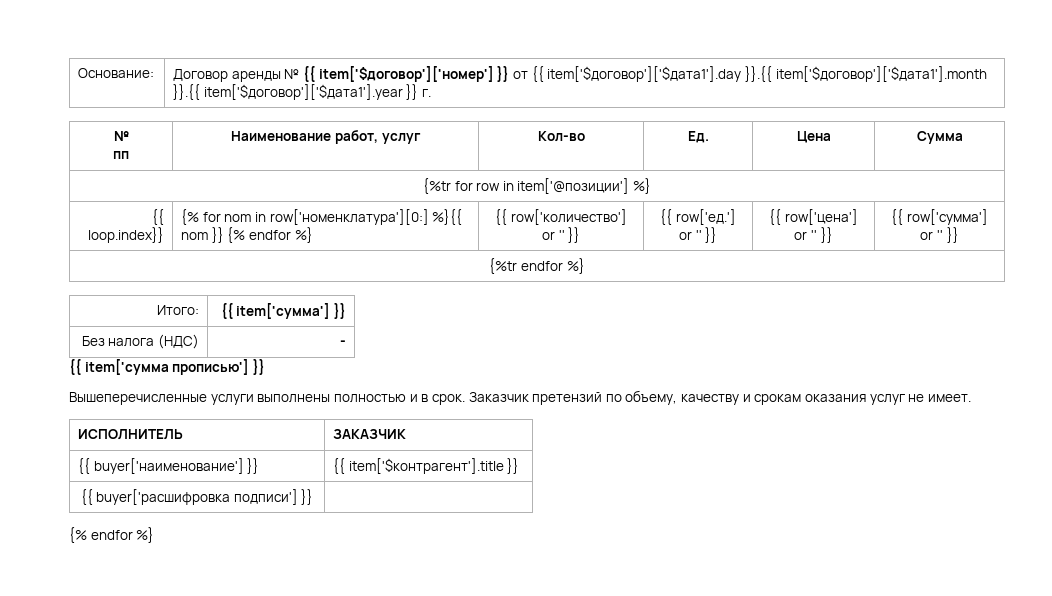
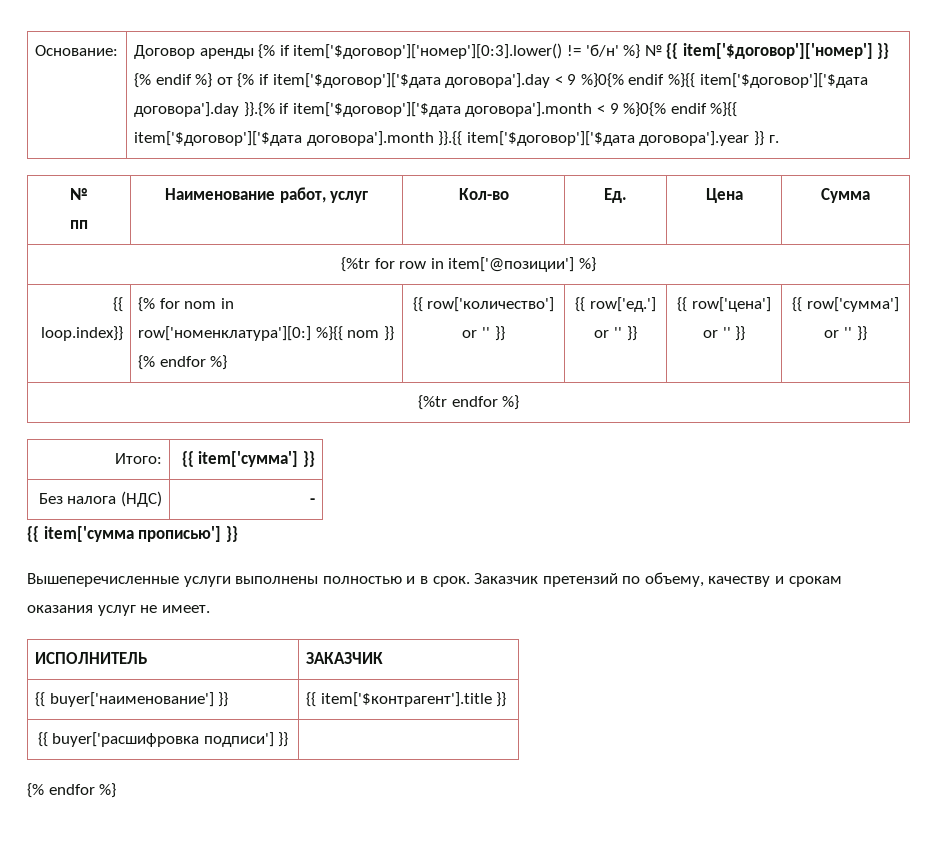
- Договор аренды № {{ item['$договор']['номер'] }} от {{ item['$договор']['$дата1'].day }}.{{ item['$договор']['$дата1'].month }}.{{ item['$договор']['$дата1'].year }} г.
+ Договор аренды {% if item['$договор']['номер'][0:3].lower() != 'б/н' %} № {{ item['$договор']['номер'] }} {% endif %} от {% if item['$договор']['$дата договора'].day < 9 %}0{% endif %}{{ item['$договор']['$дата договора'].day }}.{% if item['$договор']['$дата договора'].month < 9 %}0{% endif %}{{ item['$договор']['$дата договора'].month }}.{{ item['$договор']['$дата договора'].year }} г.

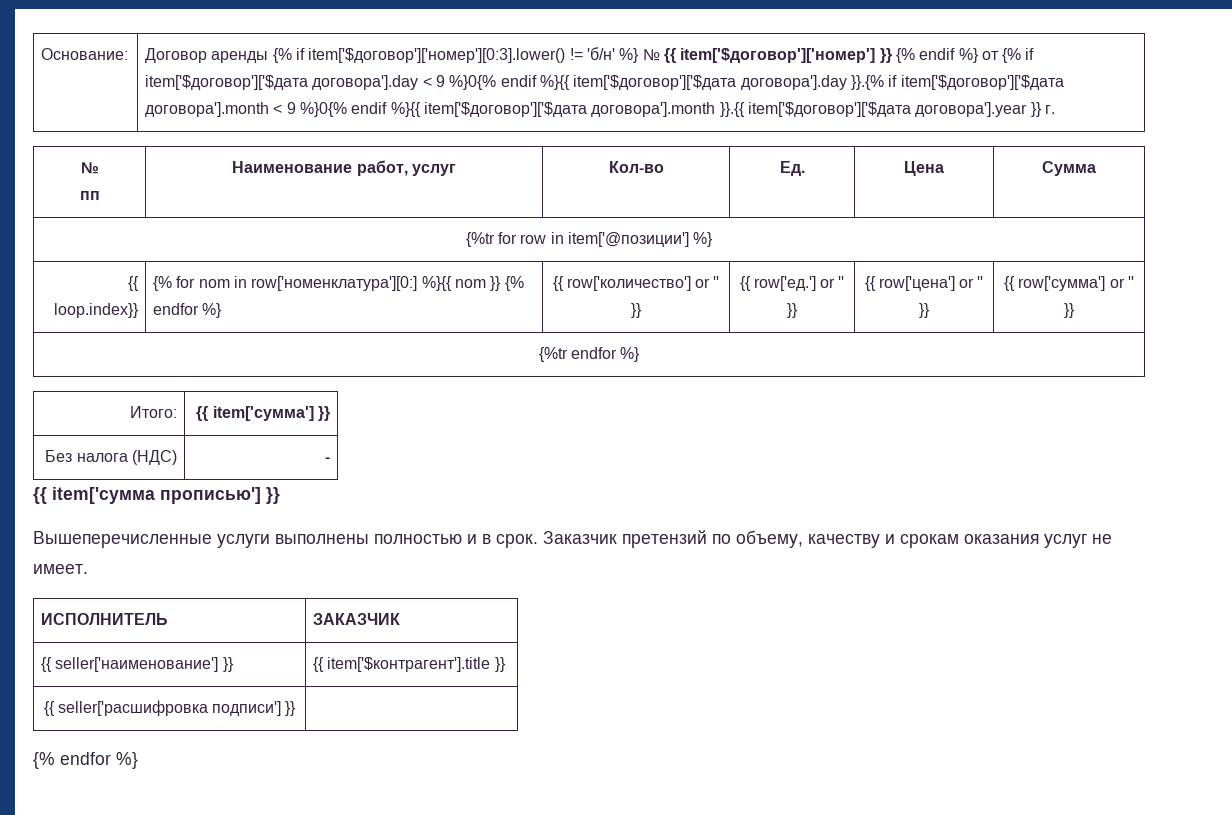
- {{ buyer['наименование'] }} | {{ item['$контрагент'].title }}
+ {{ seller['наименование'] }} | {{ item['$контрагент'].title }}
- {{ buyer['расшифровка подписи'] }} |
+ {{ seller['расшифровка подписи'] }} |

